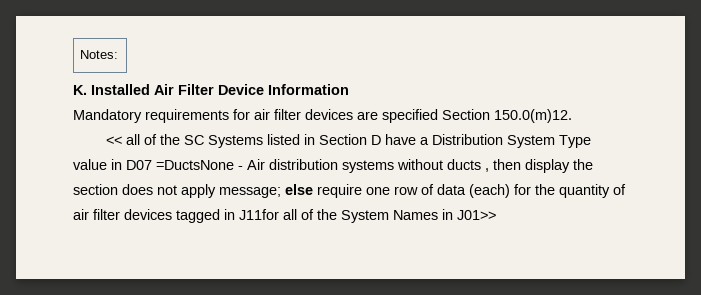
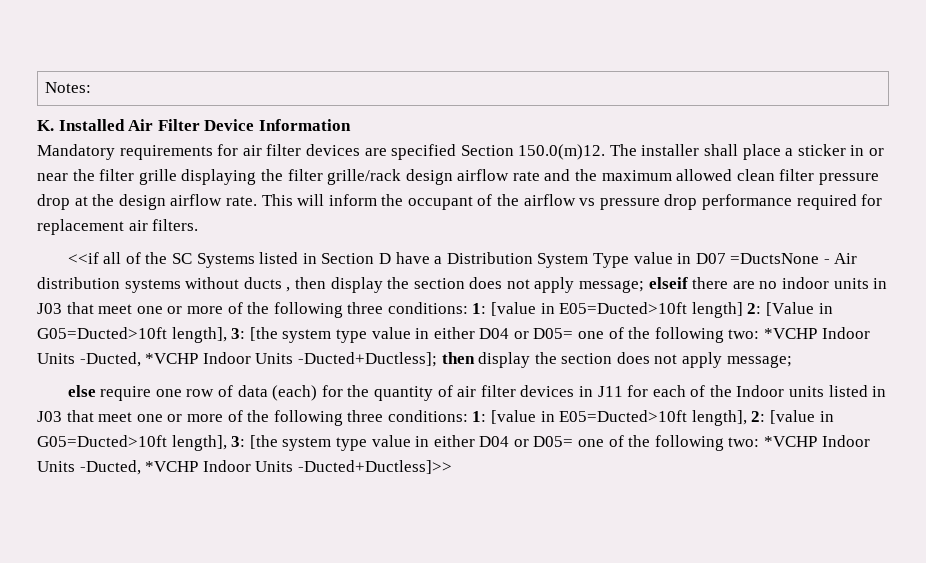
- Mandatory requirements for air filter devices are specified Section 150.0(m)12.
- << all of the SC Systems listed in Section D have a Distribution System Type value in D07 =DuctsNone - Air distribution systems without ducts , then display the section does not apply message; else require one row of data (each) for the quantity of air filter devices tagged in J11for all of the System Names in J01>>
+ Mandatory requirements for air filter devices are specified Section 150.0(m)12. The installer shall place a sticker in or near the filter grille displaying the filter grille/rack design airflow rate and the maximum allowed clean filter pressure drop at the design airflow rate. This will inform the occupant of the airflow vs pressure drop performance required for replacement air filters.
+ <<if all of the SC Systems listed in Section D have a Distribution System Type value in D07 =DuctsNone - Air distribution systems without ducts , then display the section does not apply message; elseif there are no indoor units in J03 that meet one or more of the following three conditions: 1: [value in E05=Ducted>10ft length] 2: [Value in G05=Ducted>10ft length], 3: [the system type value in either D04 or D05= one of the following two: *VCHP Indoor Units -Ducted, *VCHP Indoor Units -Ducted+Ductless]; then display the section does not apply message;
+ else require one row of data (each) for the quantity of air filter devices in J11 for each of the Indoor units listed in J03 that meet one or more of the following three conditions: 1: [value in E05=Ducted>10ft length], 2: [value in G05=Ducted>10ft length], 3: [the system type value in either D04 or D05= one of the following two: *VCHP Indoor Units -Ducted, *VCHP Indoor Units -Ducted+Ductless]>>

